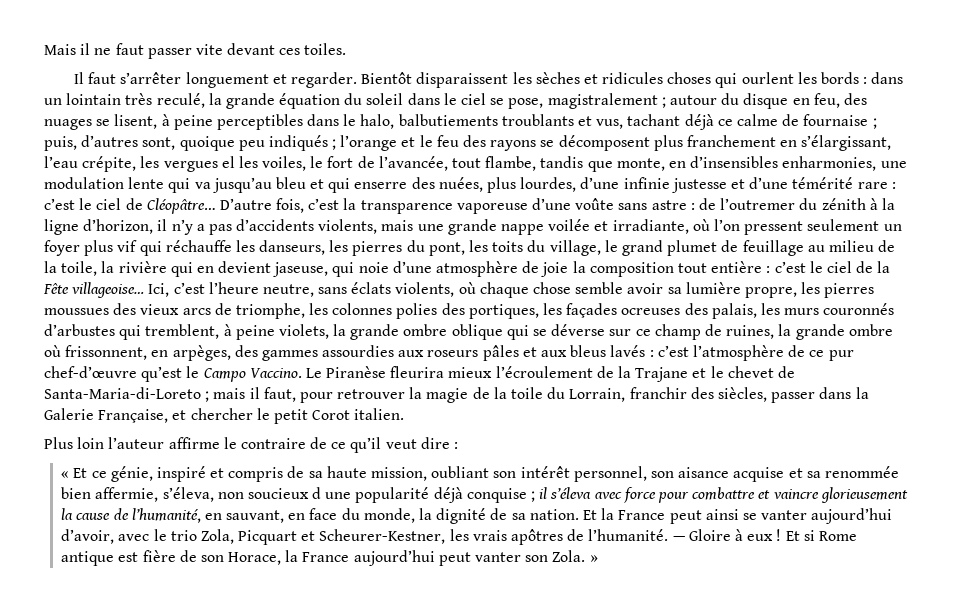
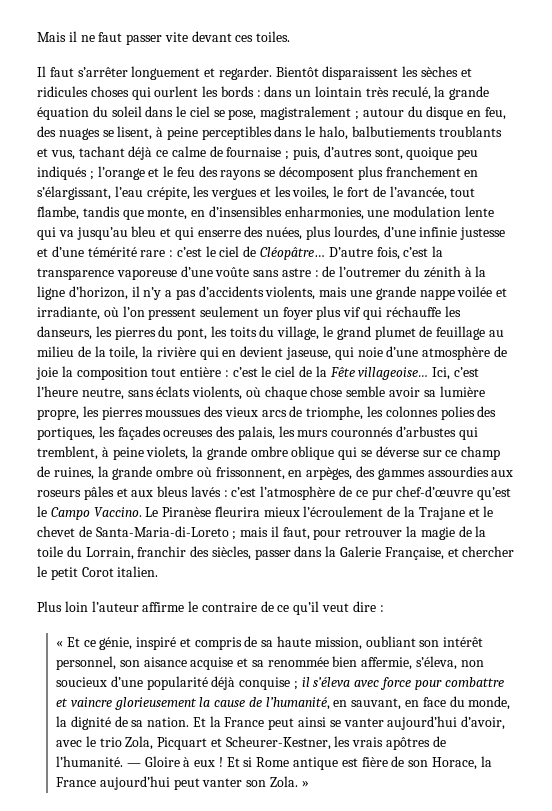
- l’orange et le feu des rayons se décomposent plus franchement en s’élargissant, l’eau crépite, les vergues el les voiles, le fort de l’avancée, tout flambe, tandis que monte, en d’insensibles enharmonies, une modulation lente qui va jusqu’au bleu et qui enserre des nuées, plus lourdes, d’une infinie justesse et d’une témérité rare :
+ l’orange et le feu des rayons se décomposent plus franchement en s’élargissant, l’eau crépite, les vergues et les voiles, le fort de l’avancée, tout flambe, tandis que monte, en d’insensibles enharmonies, une modulation lente qui va jusqu’au bleu et qui enserre des nuées, plus lourdes, d’une infinie justesse et d’une témérité rare :
- « Et ce génie, inspiré et compris de sa haute mission, oubliant son intérêt personnel, son aisance acquise et sa renommée bien affermie, s’éleva, non soucieux d une popularité déjà conquise ; il s’éleva avec force pour combattre et vaincre glorieusement la cause de l’humanité, en sauvant, en face du monde, la dignité de sa nation.
+ « Et ce génie, inspiré et compris de sa haute mission, oubliant son intérêt personnel, son aisance acquise et sa renommée bien affermie, s’éleva, non soucieux d’une popularité déjà conquise ; il s’éleva avec force pour combattre et vaincre glorieusement la cause de l’humanité, en sauvant, en face du monde, la dignité de sa nation.

